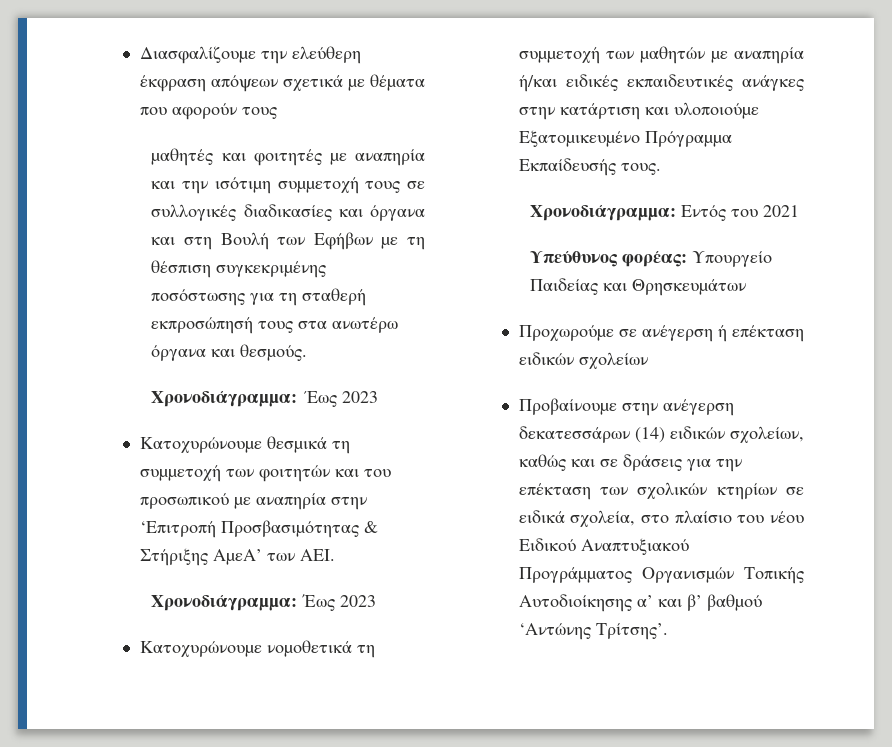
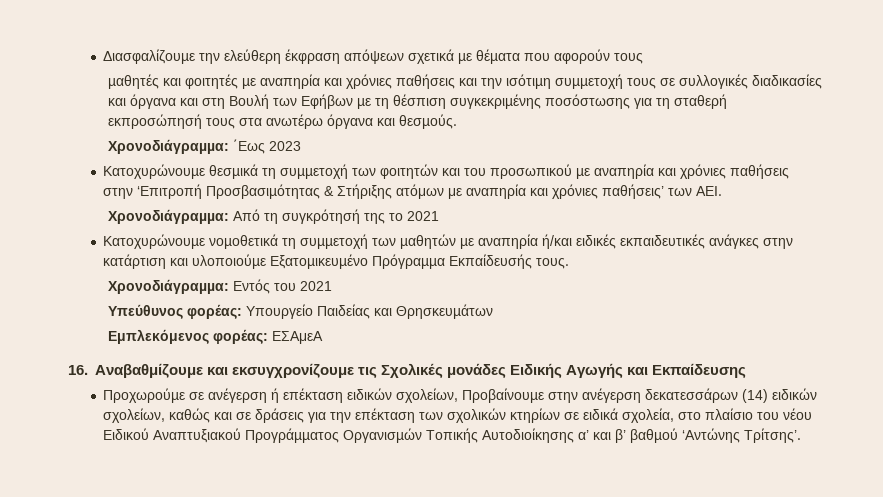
- µαθητές και φοιτητές µε αναπηρία και την ισότιµη συµµετοχή τους σε συλλογικές διαδικασίες και όργανα και στη Βουλή των Εφήβων µε τη θέσπιση συγκεκριµένης ποσόστωσης για τη σταθερή εκπροσώπησή τους στα ανωτέρω όργανα και θεσµούς.
+ µαθητές και φοιτητές µε αναπηρία και χρόνιες παθήσεις και την ισότιµη συµµετοχή τους σε συλλογικές διαδικασίες και όργανα και στη Βουλή των Εφήβων µε τη θέσπιση συγκεκριµένης ποσόστωσης για τη σταθερή εκπροσώπησή τους στα ανωτέρω όργανα και θεσµούς.
- Κατοχυρώνουµε θεσµικά τη συµµετοχή των φοιτητών και του προσωπικού µε αναπηρία στην ‘Επιτροπή Προσβασιµότητας & Στήριξης ΑµεΑ’ των ΑΕΙ.
- Χρονοδιάγραµµα: Έως 2023
+ Κατοχυρώνουµε θεσµικά τη συµµετοχή των φοιτητών και του προσωπικού µε αναπηρία και χρόνιες παθήσεις στην ‘Επιτροπή Προσβασιµότητας & Στήριξης ατόμων με αναπηρία και χρόνιες παθήσεις’ των ΑΕΙ.
+ Χρονοδιάγραµµα: Από τη συγκρότησή της το 2021
+ Εμπλεκόμενος φορέας: ΕΣΑμεΑ
+ 16. Αναβαθμίζουμε και εκσυγχρονίζουμε τις Σχολικές μονάδες Ειδικής Αγωγής και Εκπαίδευσης
- Προχωρούµε σε ανέγερση ή επέκταση ειδικών σχολείων
- Προβαίνουµε στην ανέγερση δεκατεσσάρων (14) ειδικών σχολείων, καθώς και σε δράσεις για την επέκταση των σχολικών κτηρίων σε ειδικά σχολεία, στο πλαίσιο του νέου Ειδικού Αναπτυξιακού Προγράµµατος Οργανισµών Τοπικής Αυτοδιοίκησης α’ και β’ βαθµού ‘Αντώνης Τρίτσης’.
+ Προχωρούµε σε ανέγερση ή επέκταση ειδικών σχολείων, Προβαίνουµε στην ανέγερση δεκατεσσάρων (14) ειδικών σχολείων, καθώς και σε δράσεις για την επέκταση των σχολικών κτηρίων σε ειδικά σχολεία, στο πλαίσιο του νέου Ειδικού Αναπτυξιακού Προγράµµατος Οργανισµών Τοπικής Αυτοδιοίκησης α’ και β’ βαθµού ‘Αντώνης Τρίτσης’.

